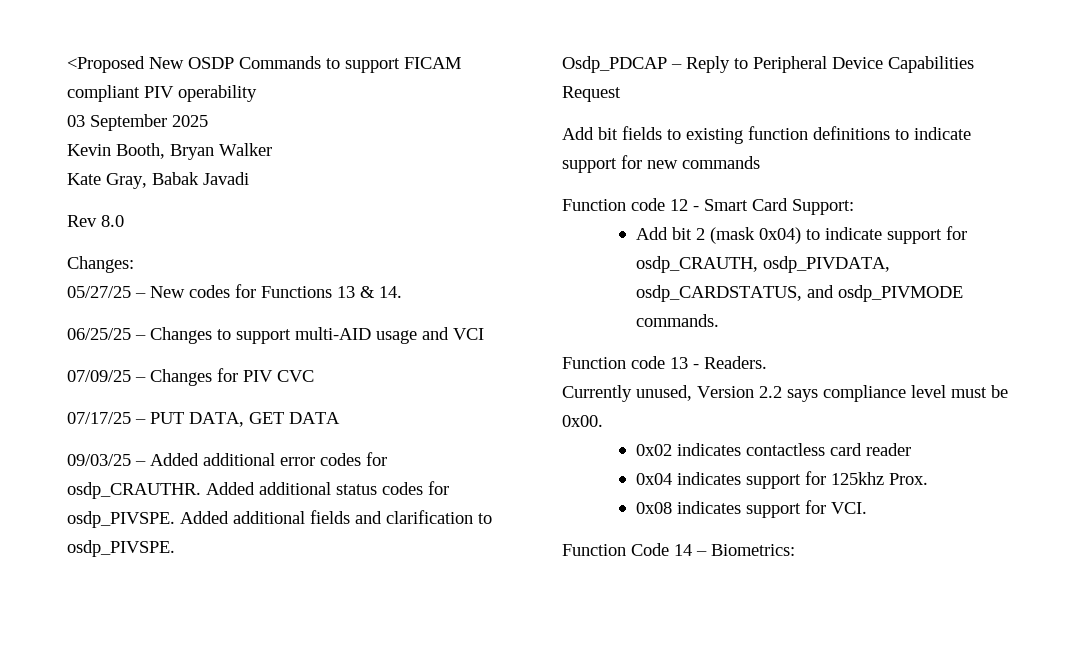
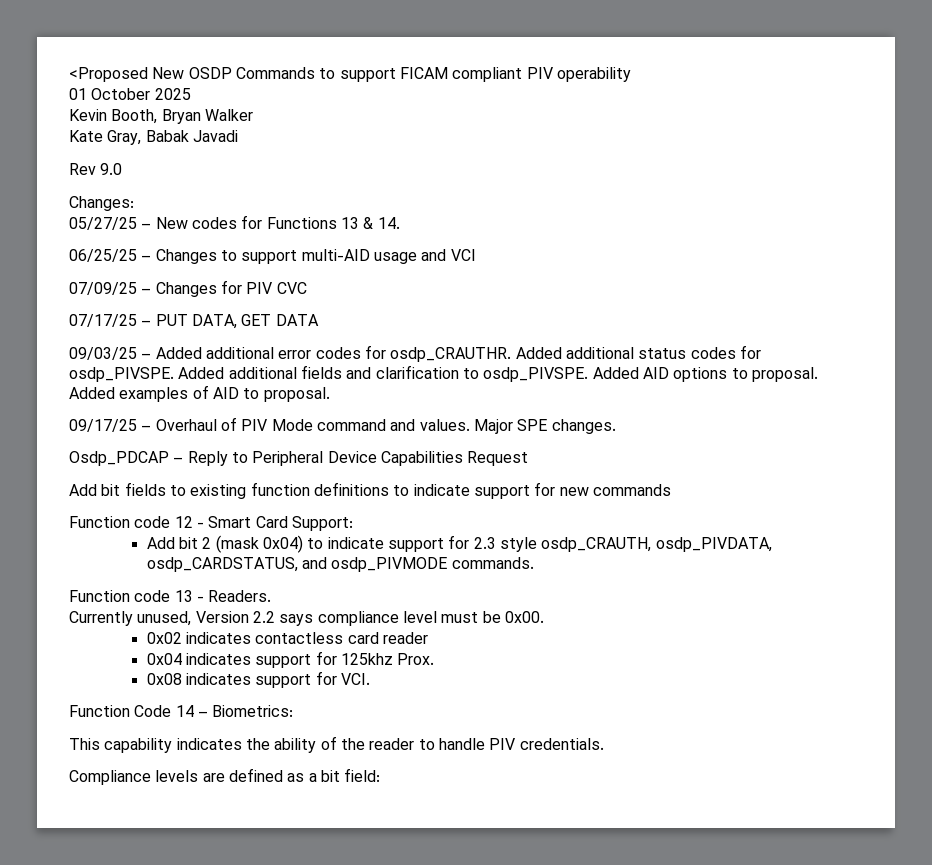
- 03 September 2025
+ 01 October 2025
- Rev 8.0
+ Rev 9.0
+ Added AID options to proposal. Added examples of AID to proposal.
+ 09/17/25 – Overhaul of PIV Mode command and values. Major SPE changes.
- Add bit 2 (mask 0x04) to indicate support for osdp_CRAUTH, osdp_PIVDATA, osdp_CARDSTATUS, and osdp_PIVMODE commands.
+ Add bit 2 (mask 0x04) to indicate support for 2.3 style osdp_CRAUTH, osdp_PIVDATA, osdp_CARDSTATUS, and osdp_PIVMODE commands.
+ This capability indicates the ability of the reader to handle PIV credentials.
+ Compliance levels are defined as a bit field:

